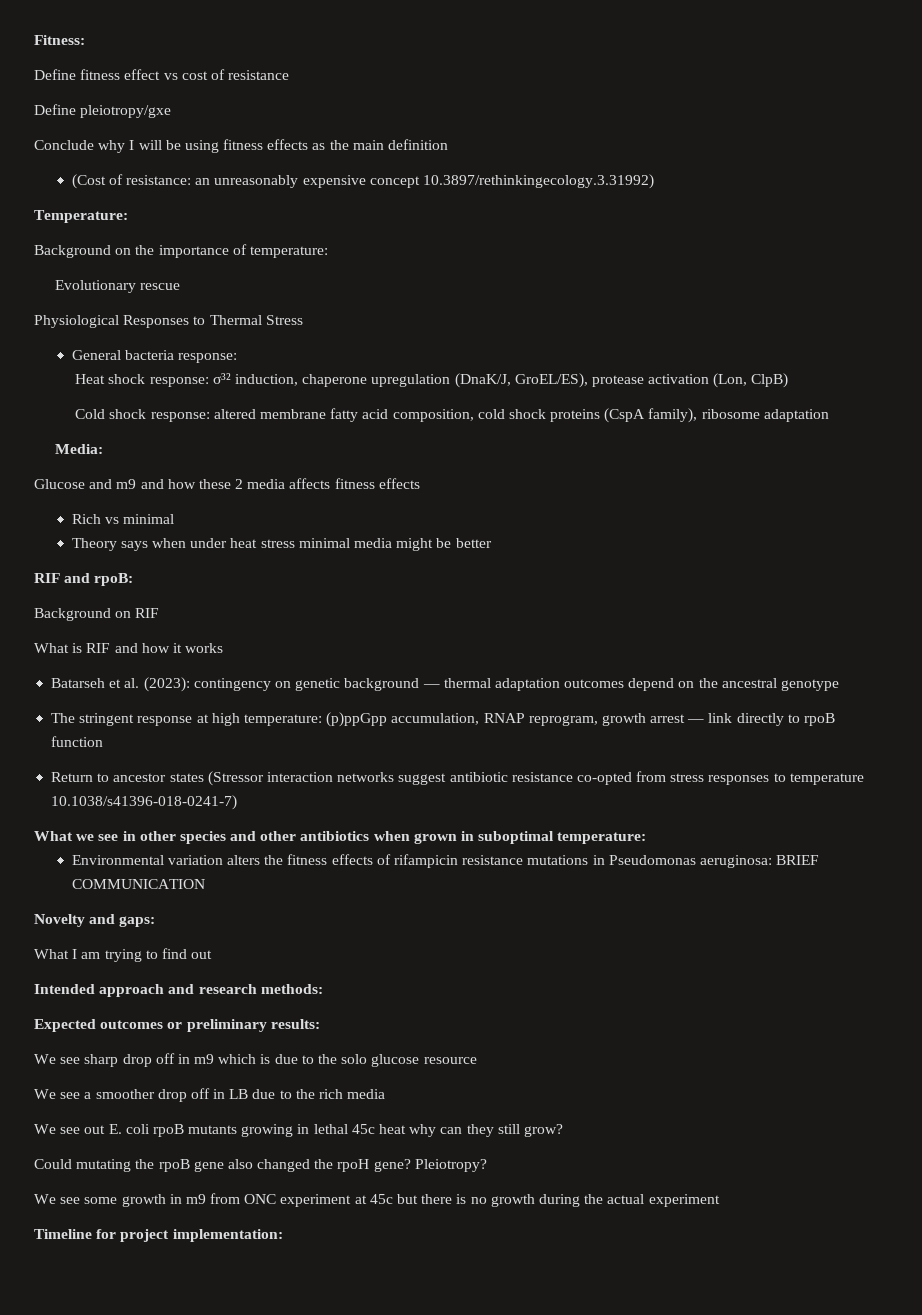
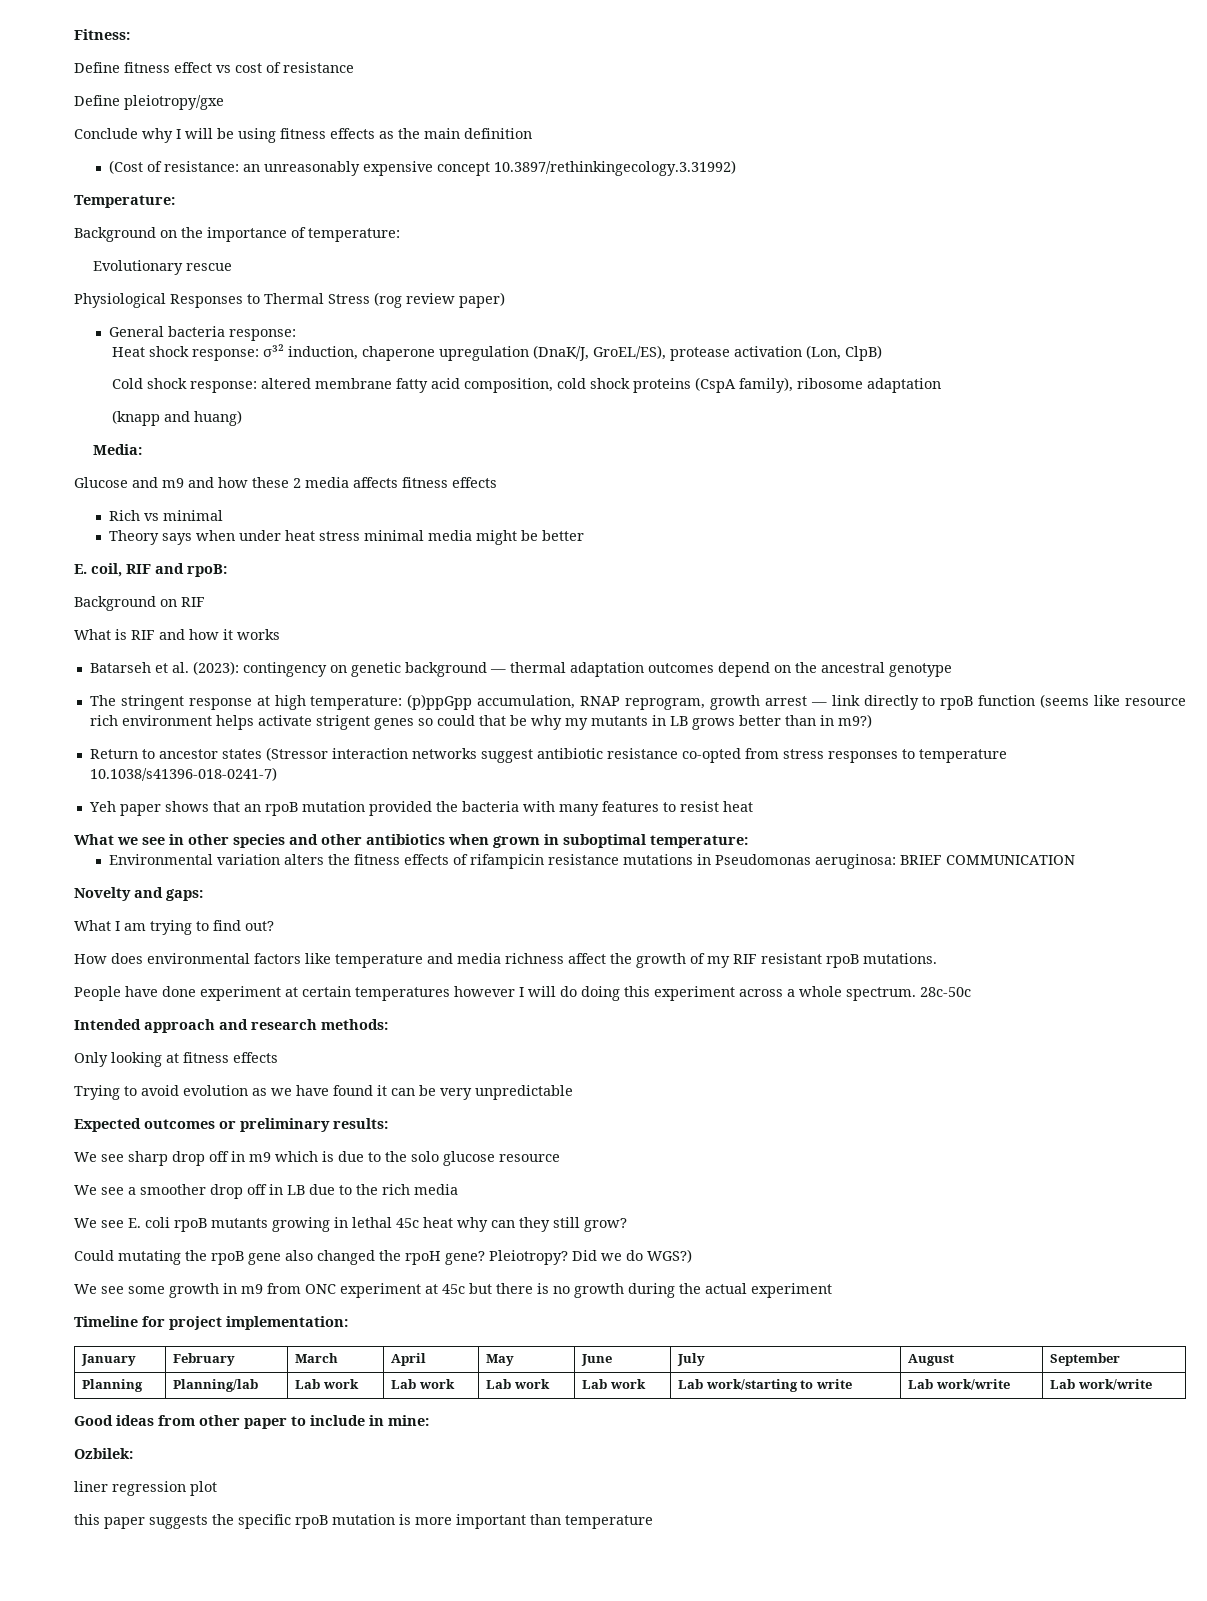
- Physiological Responses to Thermal Stress
+ Physiological Responses to Thermal Stress (rog review paper)
+ (knapp and huang)
- RIF and rpoB:
+ E. coil, RIF and rpoB:
- The stringent response at high temperature: (p)ppGpp accumulation, RNAP reprogram, growth arrest — link directly to rpoB function
+ The stringent response at high temperature: (p)ppGpp accumulation, RNAP reprogram, growth arrest — link directly to rpoB function (seems like resource rich environment helps activate strigent genes so could that be why my mutants in LB grows better than in m9?)
+ Yeh paper shows that an rpoB mutation provided the bacteria with many features to resist heat
- What I am trying to find out
+ What I am trying to find out?
+ How does environmental factors like temperature and media richness affect the growth of my RIF resistant rpoB mutations.
+ People have done experiment at certain temperatures however I will do doing this experiment across a whole spectrum. 28c-50c
+ Only looking at fitness effects
+ Trying to avoid evolution as we have found it can be very unpredictable
- We see out E. coli rpoB mutants growing in lethal 45c heat why can they still grow?
+ We see E. coli rpoB mutants growing in lethal 45c heat why can they still grow?
+ Did we do WGS?)
+ January | February | March | April | May | June | July | August | September
+ Planning | Planning/lab | Lab work | Lab work | Lab work | Lab work | Lab work/starting to write | Lab work/write | Lab work/write
+ Good ideas from other paper to include in mine:
+ Ozbilek:
+ liner regression plot
+ this paper suggests the specific rpoB mutation is more important than temperature

